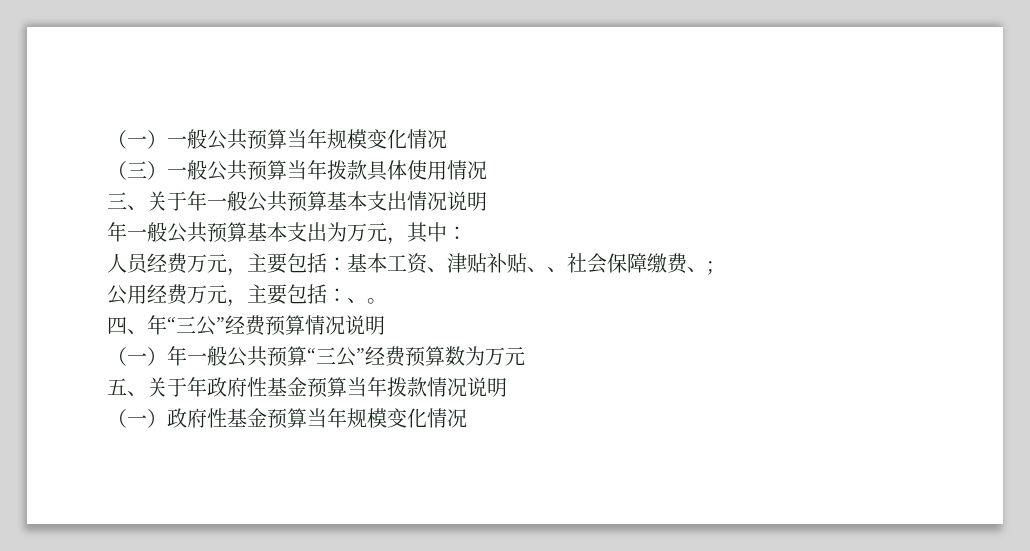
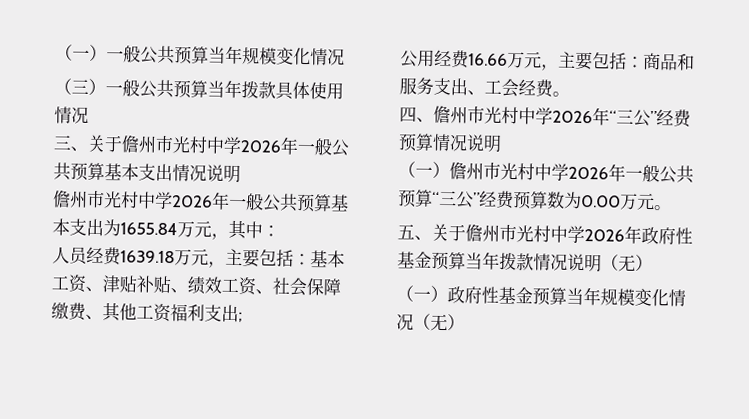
- 三、关于年一般公共预算基本支出情况说明
+ 三、关于儋州市光村中学2026年一般公共预算基本支出情况说明
- 年一般公共预算基本支出为万元，其中：
+ 儋州市光村中学2026年一般公共预算基本支出为1655.84万元，其中：
- 人员经费万元，主要包括：基本工资、津贴补贴、、社会保障缴费、;
+ 人员经费1639.18万元，主要包括：基本工资、津贴补贴、绩效工资、社会保障缴费、其他工资福利支出;
- 公用经费万元，主要包括：、。
- 四、年“三公”经费预算情况说明
+ 公用经费16.66万元，主要包括：商品和服务支出、工会经费。
+ 四、儋州市光村中学2026年“三公”经费预算情况说明
- （一）年一般公共预算“三公”经费预算数为万元
+ （一）儋州市光村中学2026年一般公共预算“三公”经费预算数为0.00万元。
- 五、关于年政府性基金预算当年拨款情况说明
+ 五、关于儋州市光村中学2026年政府性基金预算当年拨款情况说明（无）
- （一）政府性基金预算当年规模变化情况
+ （一）政府性基金预算当年规模变化情况（无）

